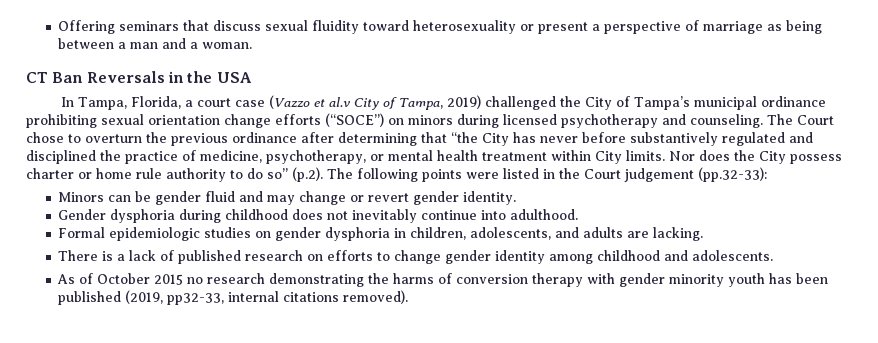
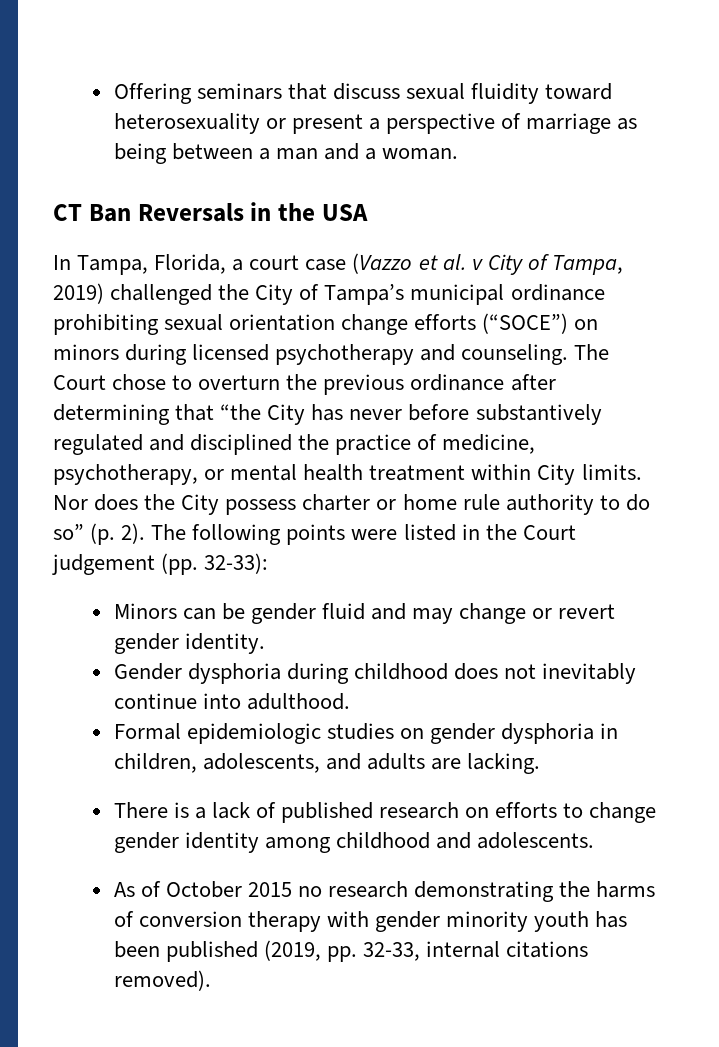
- In Tampa, Florida, a court case (Vazzo et al.v City of Tampa, 2019) challenged the City of Tampa’s municipal ordinance prohibiting sexual orientation change efforts (“SOCE”) on minors during licensed psychotherapy and counseling.
+ In Tampa, Florida, a court case (Vazzo et al. v City of Tampa, 2019) challenged the City of Tampa’s municipal ordinance prohibiting sexual orientation change efforts (“SOCE”) on minors during licensed psychotherapy and counseling.
- Nor does the City possess charter or home rule authority to do so” (p.2). The following points were listed in the Court judgement (pp.32-33):
+ Nor does the City possess charter or home rule authority to do so” (p. 2). The following points were listed in the Court judgement (pp. 32-33):
- As of October 2015 no research demonstrating the harms of conversion therapy with gender minority youth has been published (2019, pp32-33, internal citations removed).
+ As of October 2015 no research demonstrating the harms of conversion therapy with gender minority youth has been published (2019, pp. 32-33, internal citations removed).

